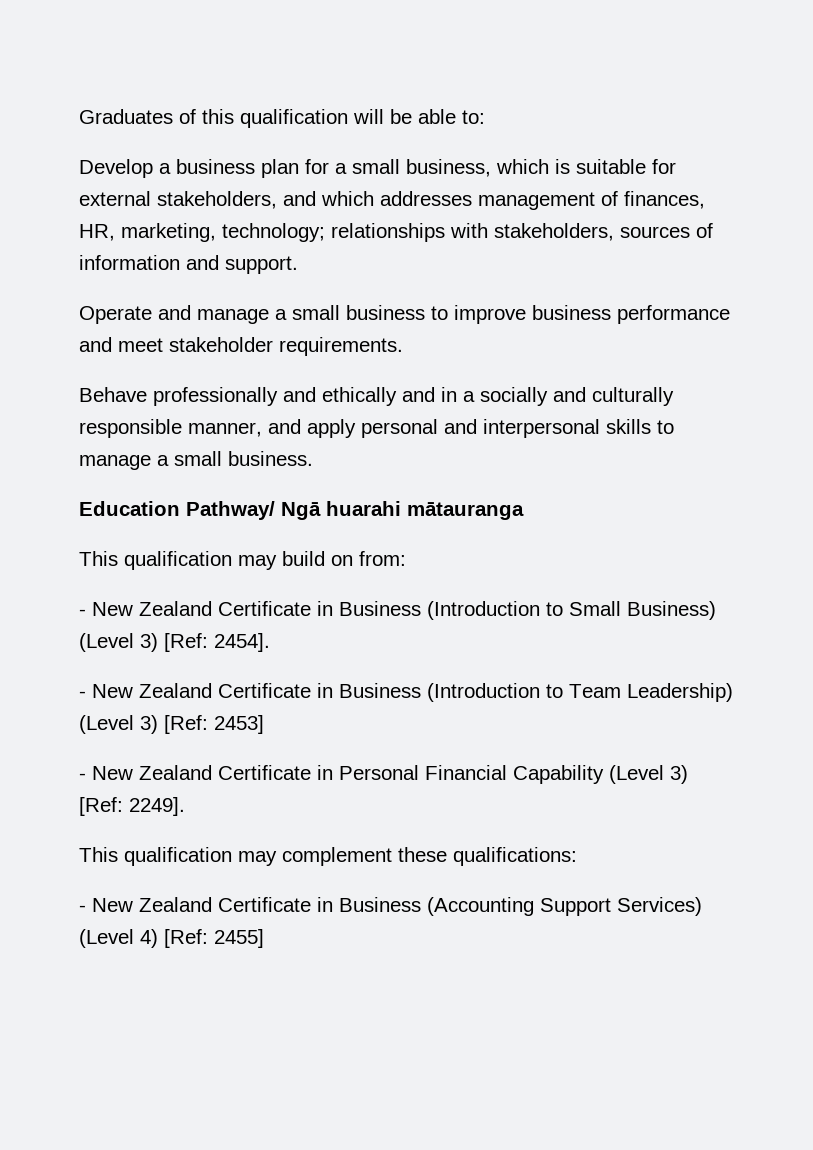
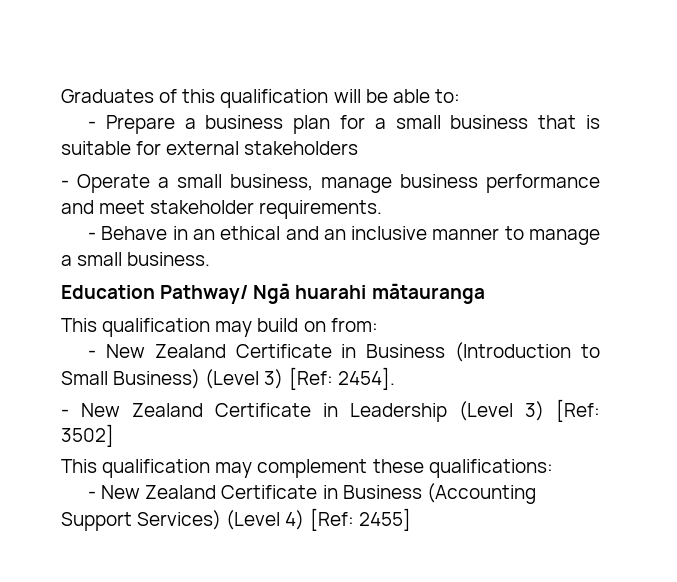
- Develop a business plan for a small business, which is suitable for external stakeholders, and which addresses management of finances, HR, marketing, technology; relationships with stakeholders, sources of information and support.
- Operate and manage a small business to improve business performance and meet stakeholder requirements.
+ - Prepare a business plan for a small business that is suitable for external stakeholders
+ - Operate a small business, manage business performance and meet stakeholder requirements.
- Behave professionally and ethically and in a socially and culturally responsible manner, and apply personal and interpersonal skills to manage a small business.
+ - Behave in an ethical and an inclusive manner to manage a small business.
- - New Zealand Certificate in Business (Introduction to Team Leadership) (Level 3) [Ref: 2453]
- - New Zealand Certificate in Personal Financial Capability (Level 3) [Ref: 2249].
+ - New Zealand Certificate in Leadership (Level 3) [Ref: 3502]

